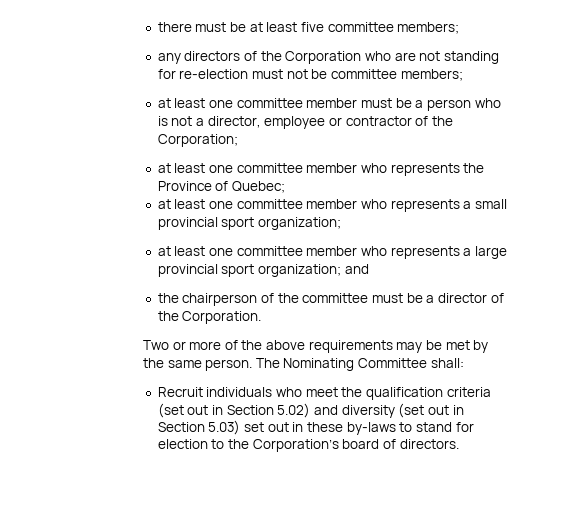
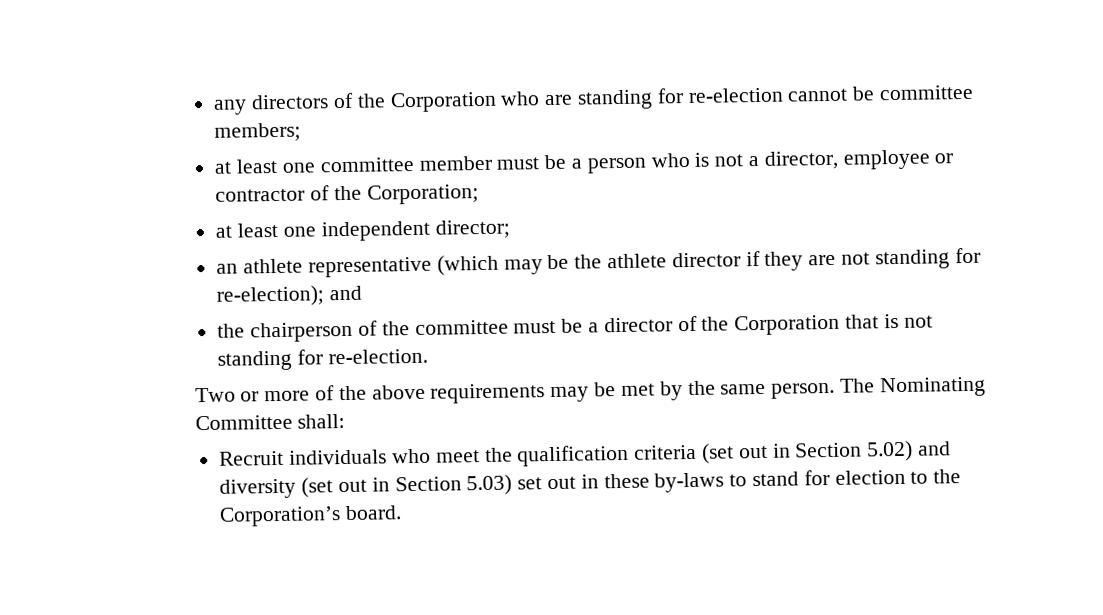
- there must be at least five committee members;
- any directors of the Corporation who are not standing for re-election must not be committee members;
+ any directors of the Corporation who are standing for re-election cannot be committee members;
- at least one committee member who represents the Province of Quebec;
- at least one committee member who represents a small provincial sport organization;
- at least one committee member who represents a large provincial sport organization; and
+ at least one independent director;
+ an athlete representative (which may be the athlete director if they are not standing for re-election); and
- the chairperson of the committee must be a director of the Corporation.
+ the chairperson of the committee must be a director of the Corporation that is not standing for re-election.
- Recruit individuals who meet the qualification criteria (set out in Section 5.02) and diversity (set out in Section 5.03) set out in these by-laws to stand for election to the Corporation’s board of directors.
+ Recruit individuals who meet the qualification criteria (set out in Section 5.02) and diversity (set out in Section 5.03) set out in these by-laws to stand for election to the Corporation’s board.

